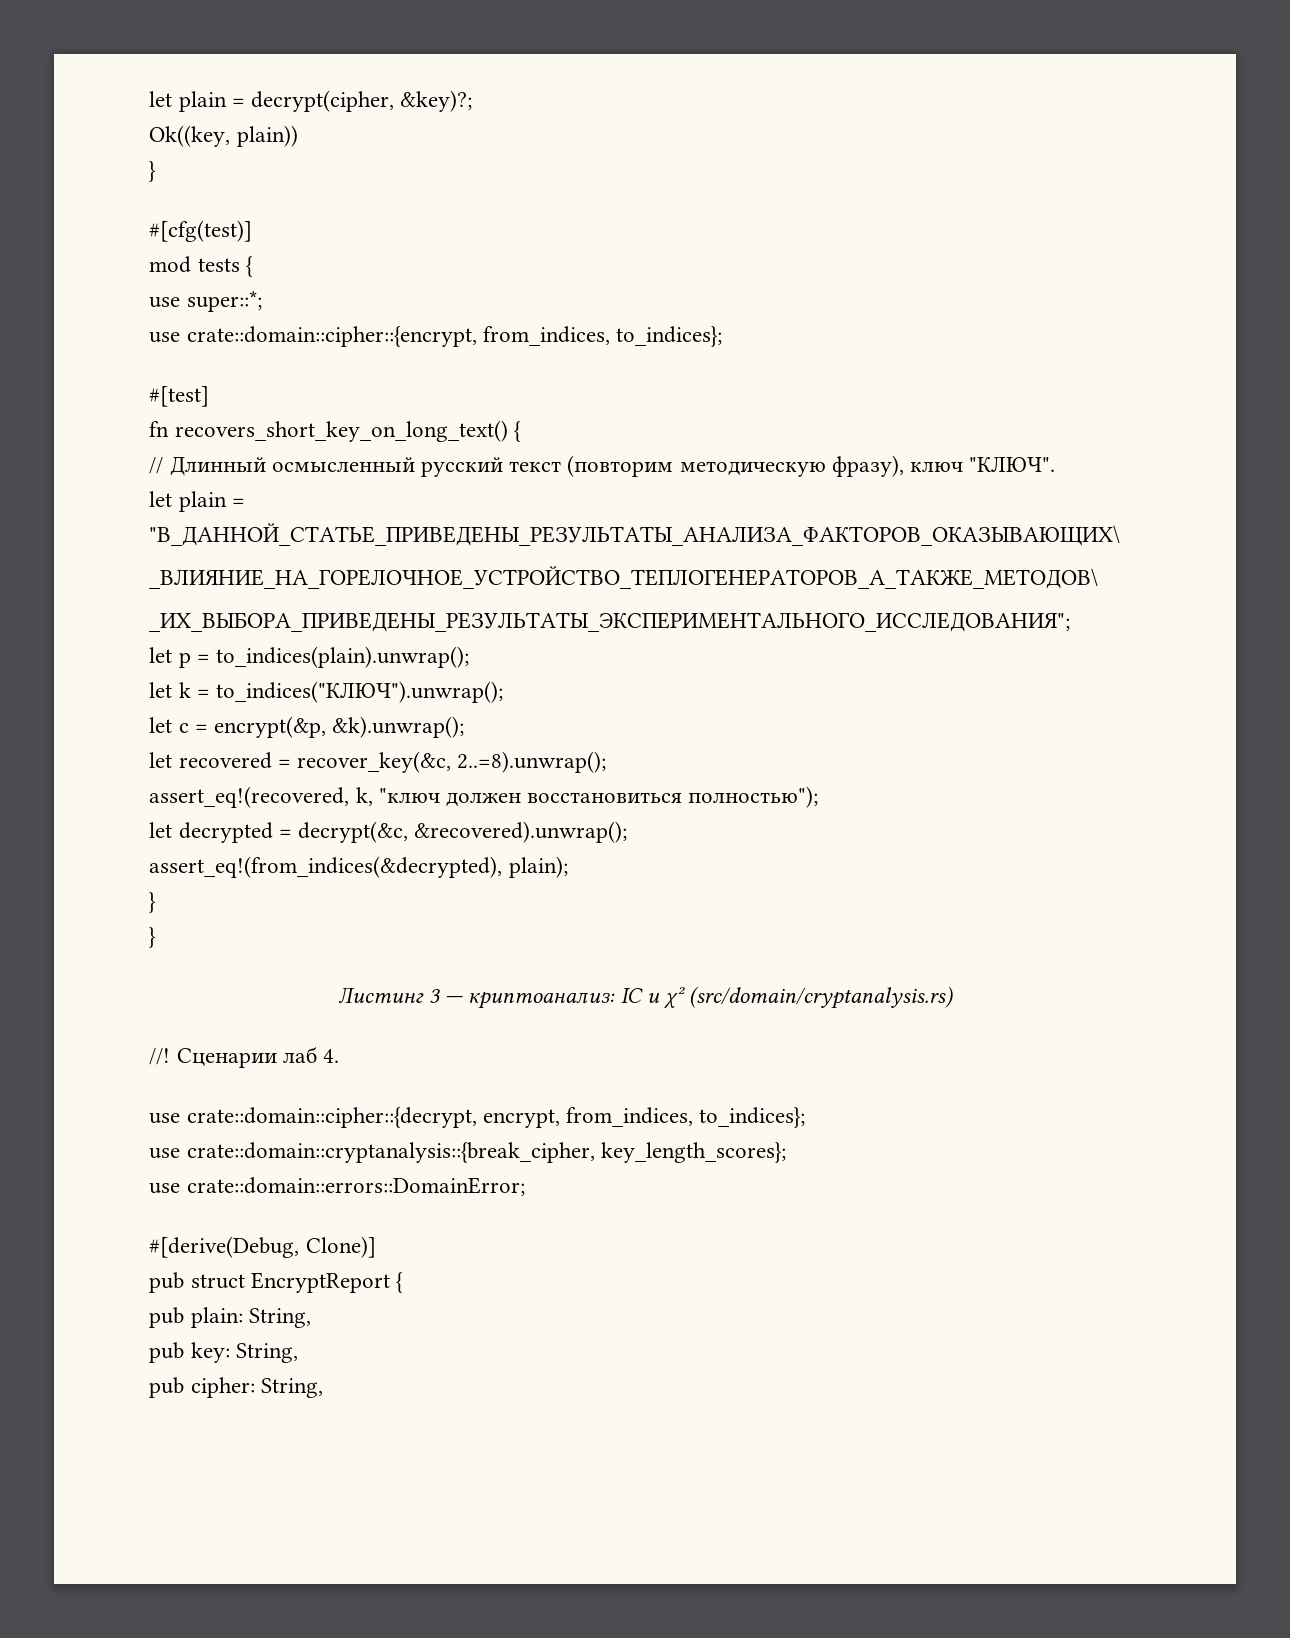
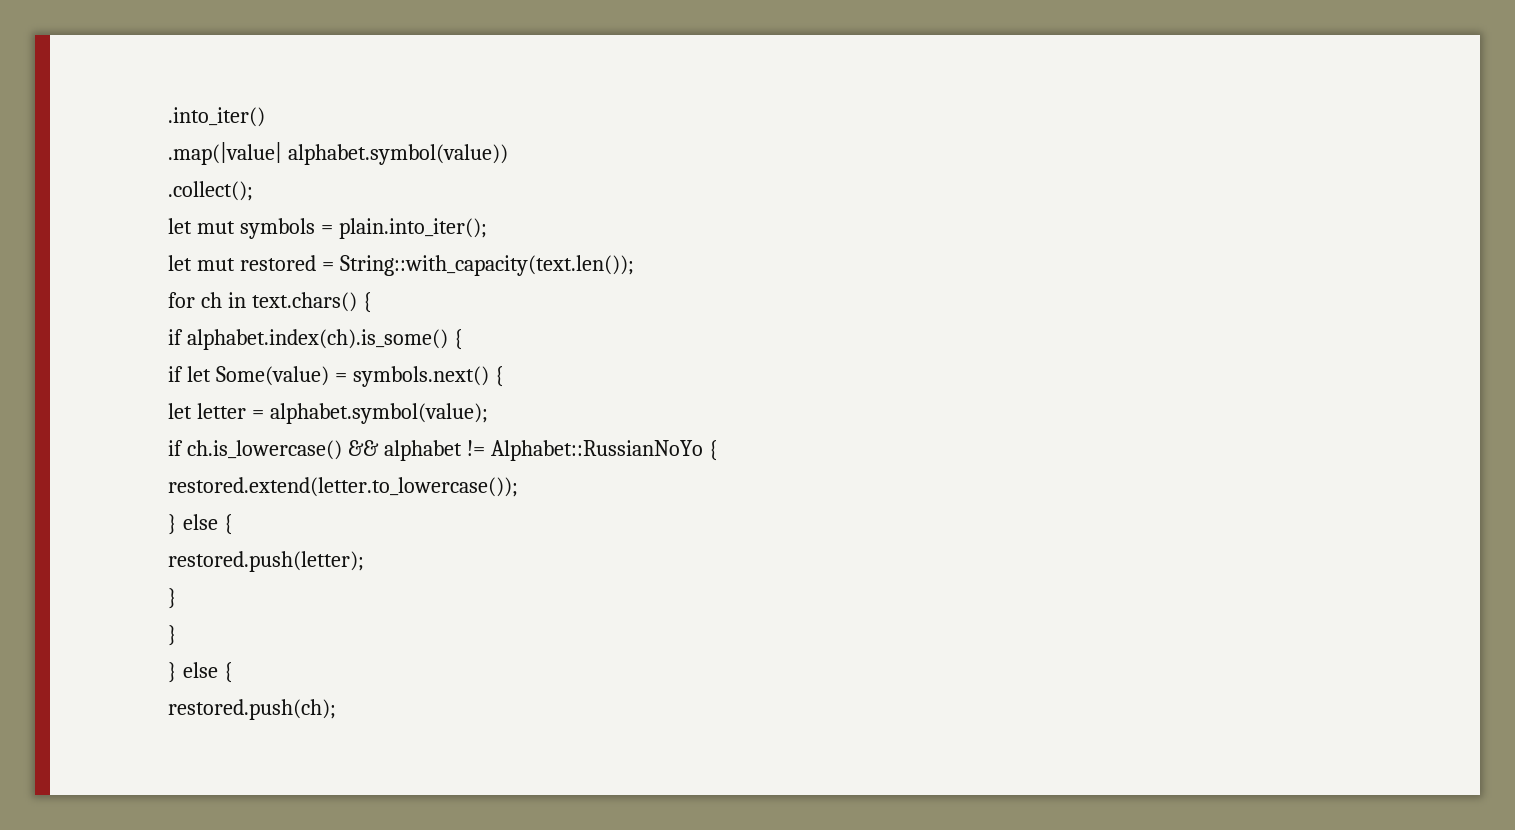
- let plain = decrypt(cipher, &key)?;
- Ok((key, plain))
- }
- #[cfg(test)]
- mod tests {
- use super::*;
- use crate::domain::cipher::{encrypt, from_indices, to_indices};
- #[test]
- fn recovers_short_key_on_long_text() {
- // Длинный осмысленный русский текст (повторим методическую фразу), ключ "КЛЮЧ".
- let plain = "В_ДАННОЙ_СТАТЬЕ_ПРИВЕДЕНЫ_РЕЗУЛЬТАТЫ_АНАЛИЗА_ФАКТОРОВ_ОКАЗЫВАЮЩИХ\
- _ВЛИЯНИЕ_НА_ГОРЕЛОЧНОЕ_УСТРОЙСТВО_ТЕПЛОГЕНЕРАТОРОВ_А_ТАКЖЕ_МЕТОДОВ\
- _ИХ_ВЫБОРА_ПРИВЕДЕНЫ_РЕЗУЛЬТАТЫ_ЭКСПЕРИМЕНТАЛЬНОГО_ИССЛЕДОВАНИЯ";
- let p = to_indices(plain).unwrap();
- let k = to_indices("КЛЮЧ").unwrap();
- let c = encrypt(&p, &k).unwrap();
- let recovered = recover_key(&c, 2..=8).unwrap();
- assert_eq!(recovered, k, "ключ должен восстановиться полностью");
- let decrypted = decrypt(&c, &recovered).unwrap();
- assert_eq!(from_indices(&decrypted), plain);
+ .into_iter()
+ .map(|value| alphabet.symbol(value))
+ .collect();
+ let mut symbols = plain.into_iter();
+ let mut restored = String::with_capacity(text.len());
+ for ch in text.chars() {
+ if alphabet.index(ch).is_some() {
+ if let Some(value) = symbols.next() {
+ let letter = alphabet.symbol(value);
+ if ch.is_lowercase() && alphabet != Alphabet::RussianNoYo {
+ restored.extend(letter.to_lowercase());
+ } else {
+ restored.push(letter);
  }
  }
- Листинг 3 — криптоанализ: IC и χ² (src/domain/cryptanalysis.rs)
- //! Сценарии лаб 4.
- use crate::domain::cipher::{decrypt, encrypt, from_indices, to_indices};
- use crate::domain::cryptanalysis::{break_cipher, key_length_scores};
- use crate::domain::errors::DomainError;
- #[derive(Debug, Clone)]
- pub struct EncryptReport {
- pub plain: String,
- pub key: String,
- pub cipher: String,
+ } else {
+ restored.push(ch);

